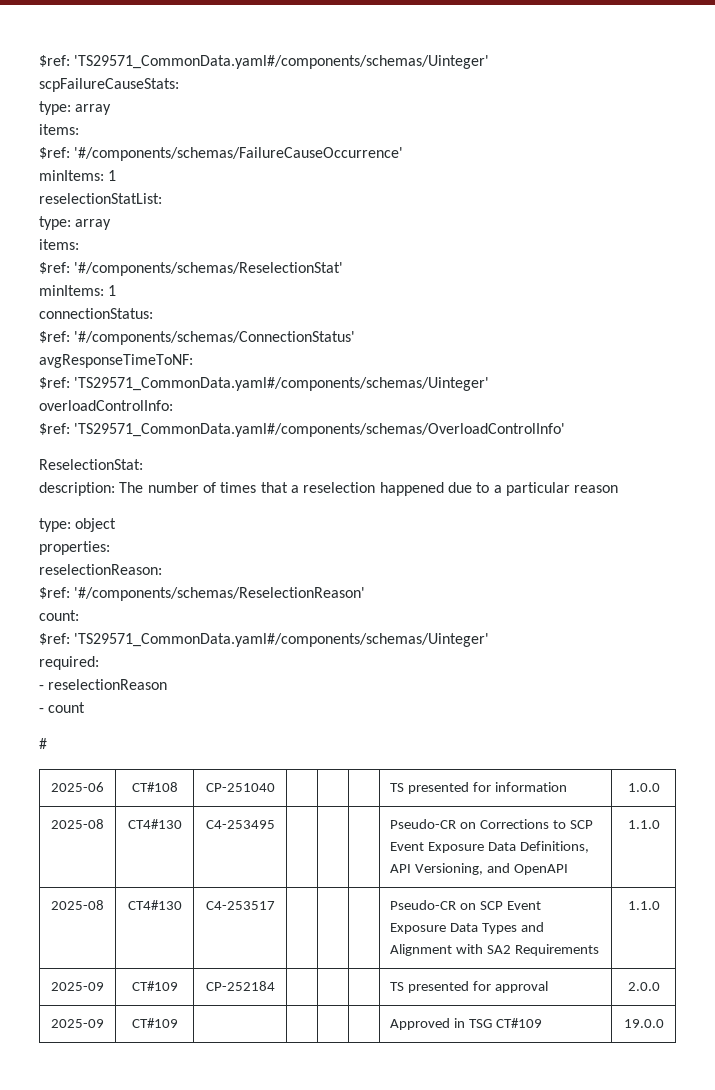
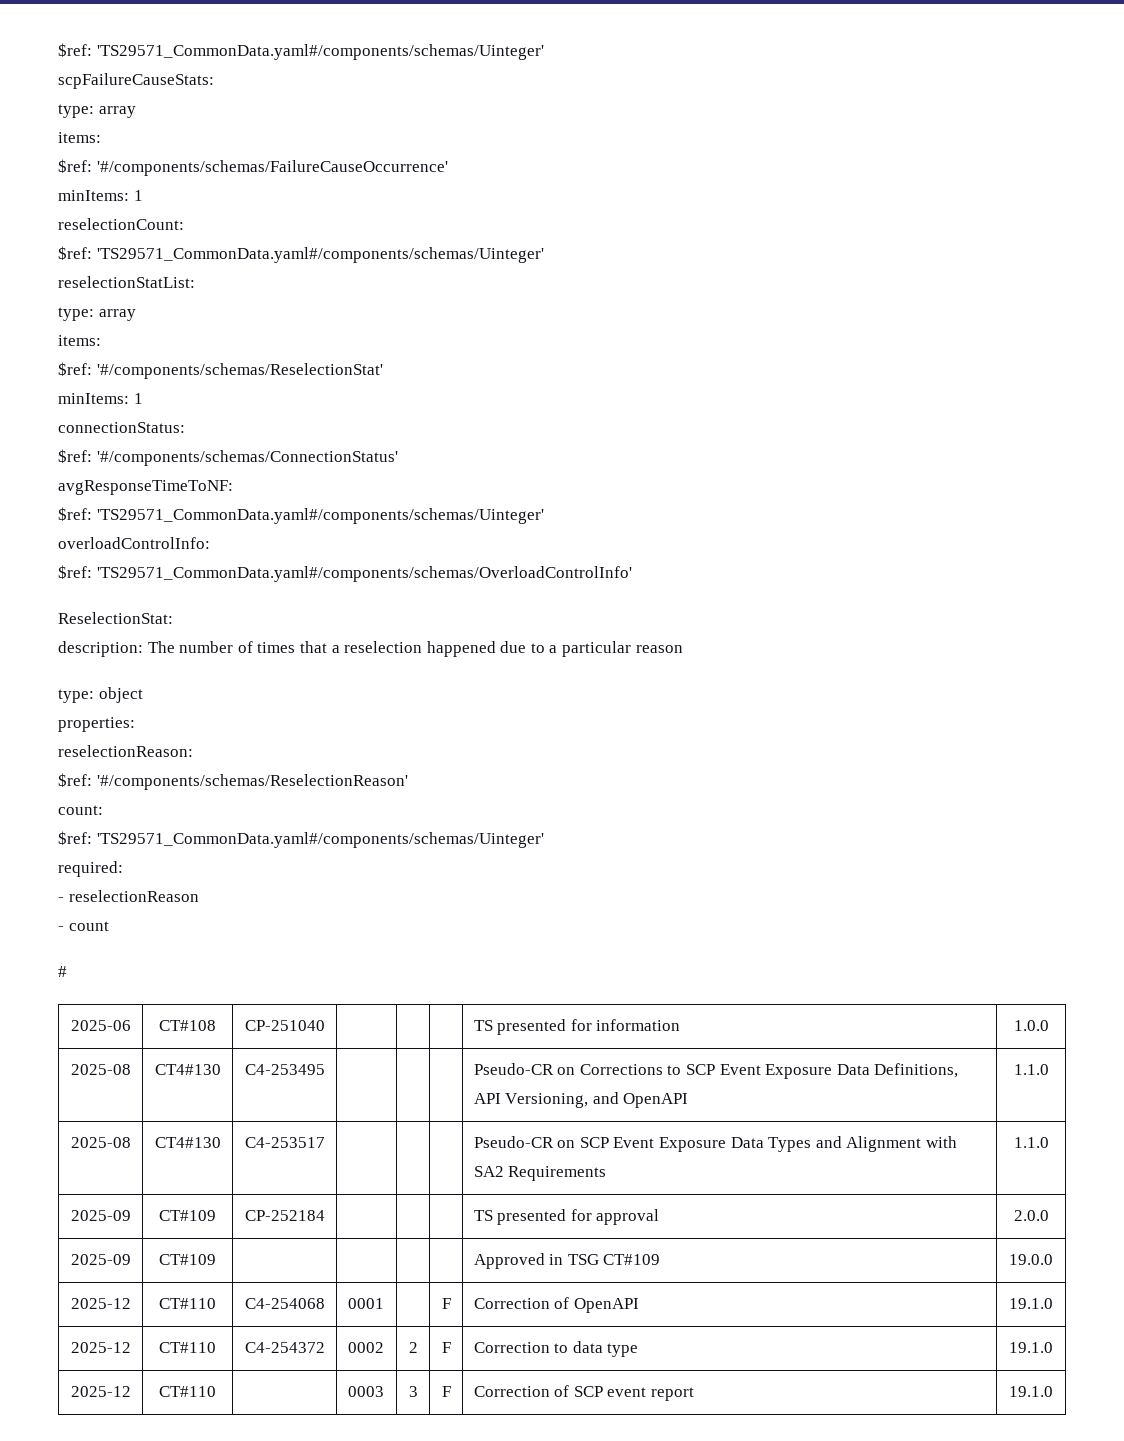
+ reselectionCount:
+ $ref: 'TS29571_CommonData.yaml#/components/schemas/Uinteger'
+ 2025-12 | CT#110 | C4-254068 | 0001 | | F | Correction of OpenAPI | 19.1.0
+ 2025-12 | CT#110 | C4-254372 | 0002 | 2 | F | Correction to data type | 19.1.0
+ 2025-12 | CT#110 | | 0003 | 3 | F | Correction of SCP event report | 19.1.0

